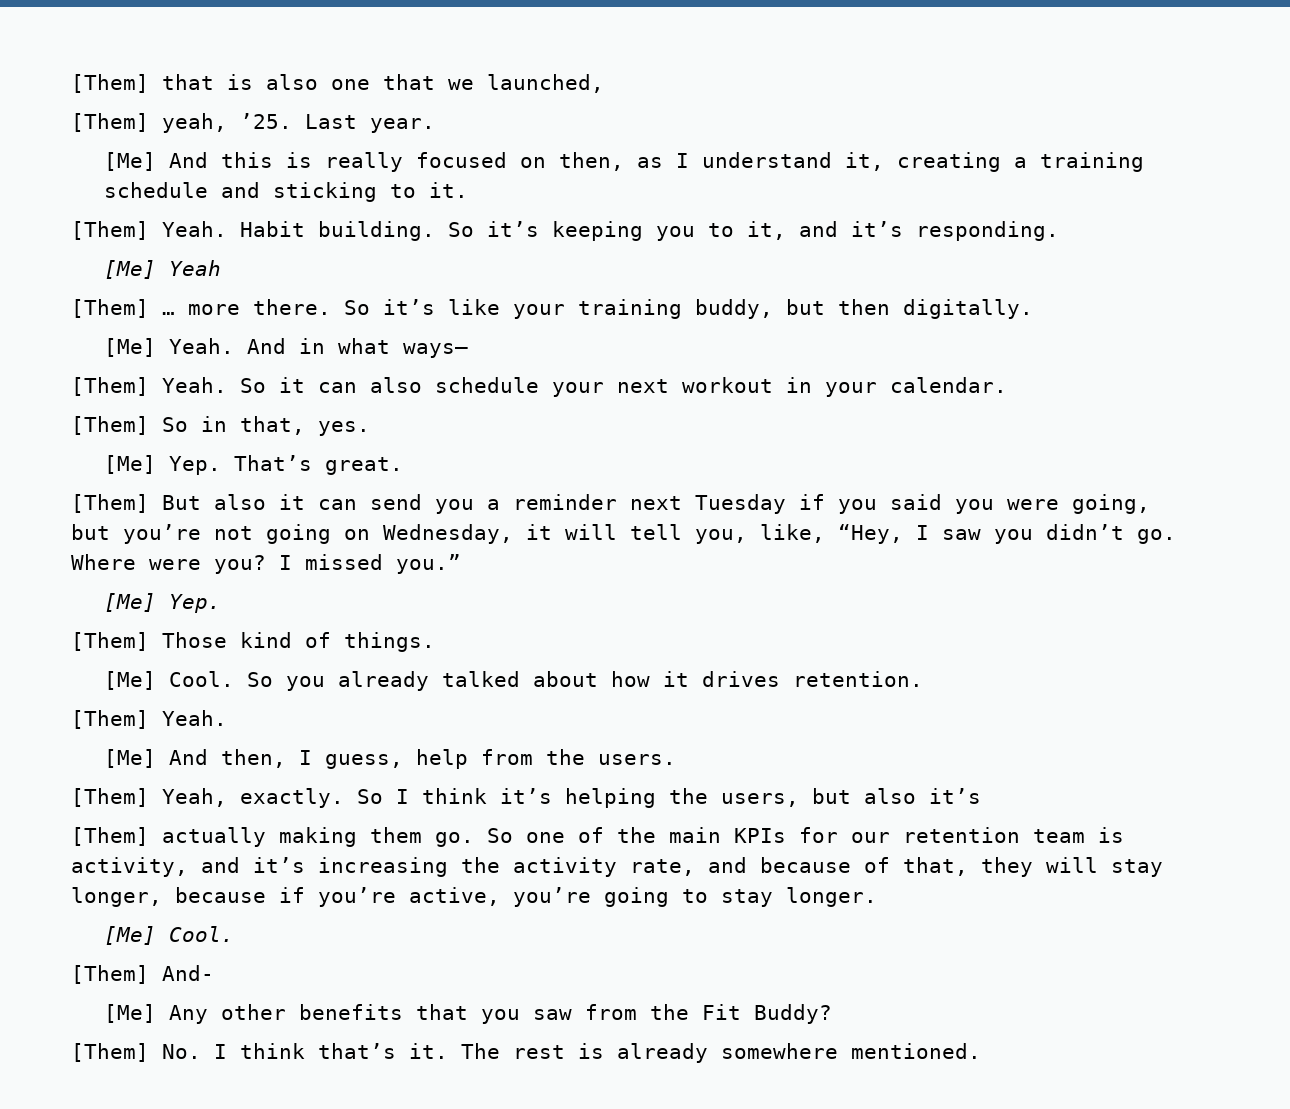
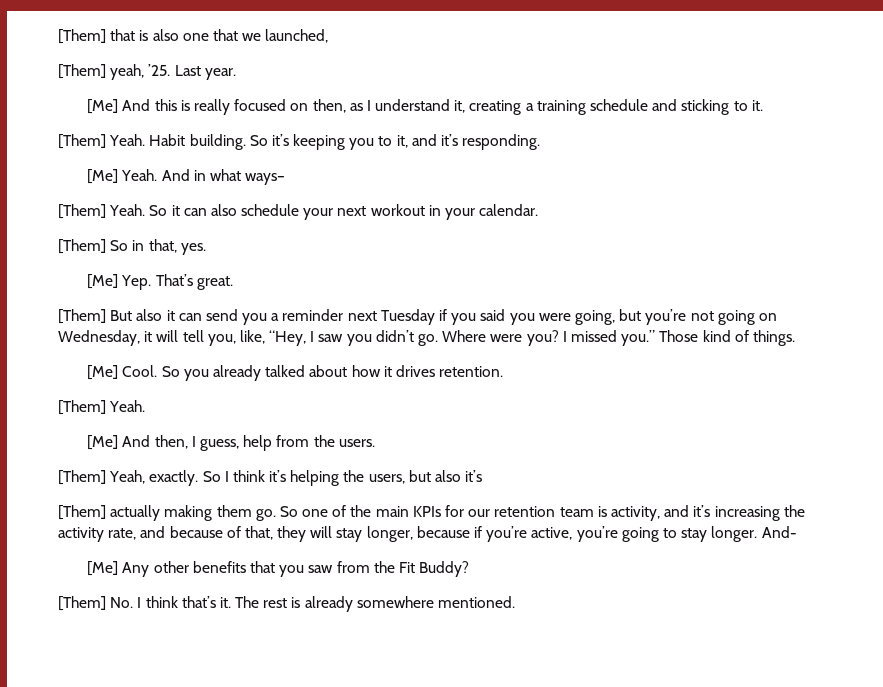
- [Me] Yeah
- [Them] … more there. So it’s like your training buddy, but then digitally.
- I missed you.”
- [Me] Yep.
- [Them] Those kind of things.
+ I missed you.” Those kind of things.
- So one of the main KPIs for our retention team is activity, and it’s increasing the activity rate, and because of that, they will stay longer, because if you’re active, you’re going to stay longer.
- [Me] Cool.
- [Them] And-
+ So one of the main KPIs for our retention team is activity, and it’s increasing the activity rate, and because of that, they will stay longer, because if you’re active, you’re going to stay longer. And-

